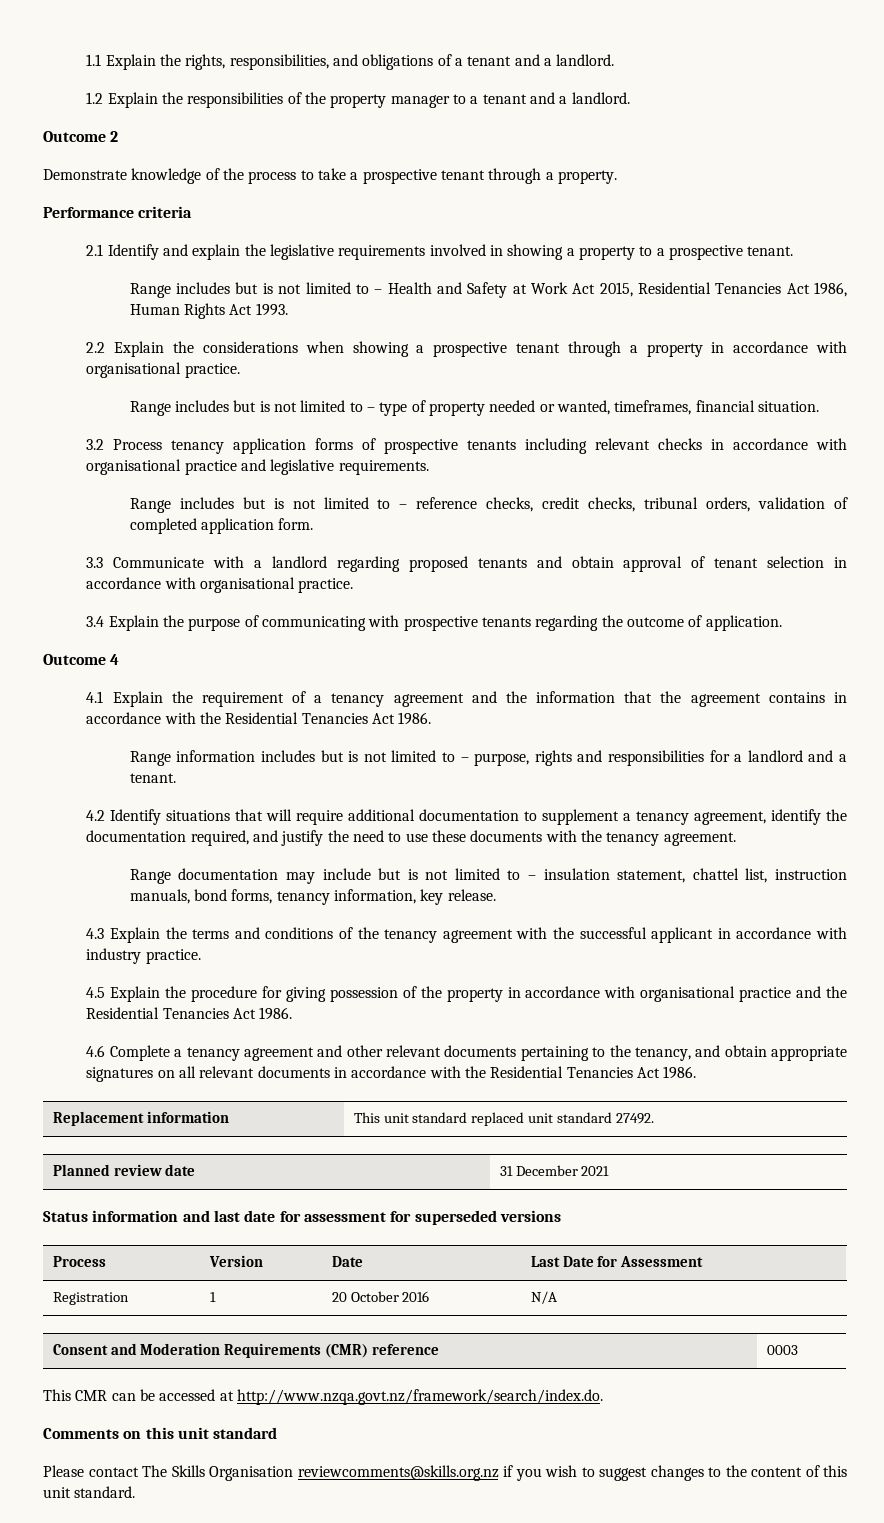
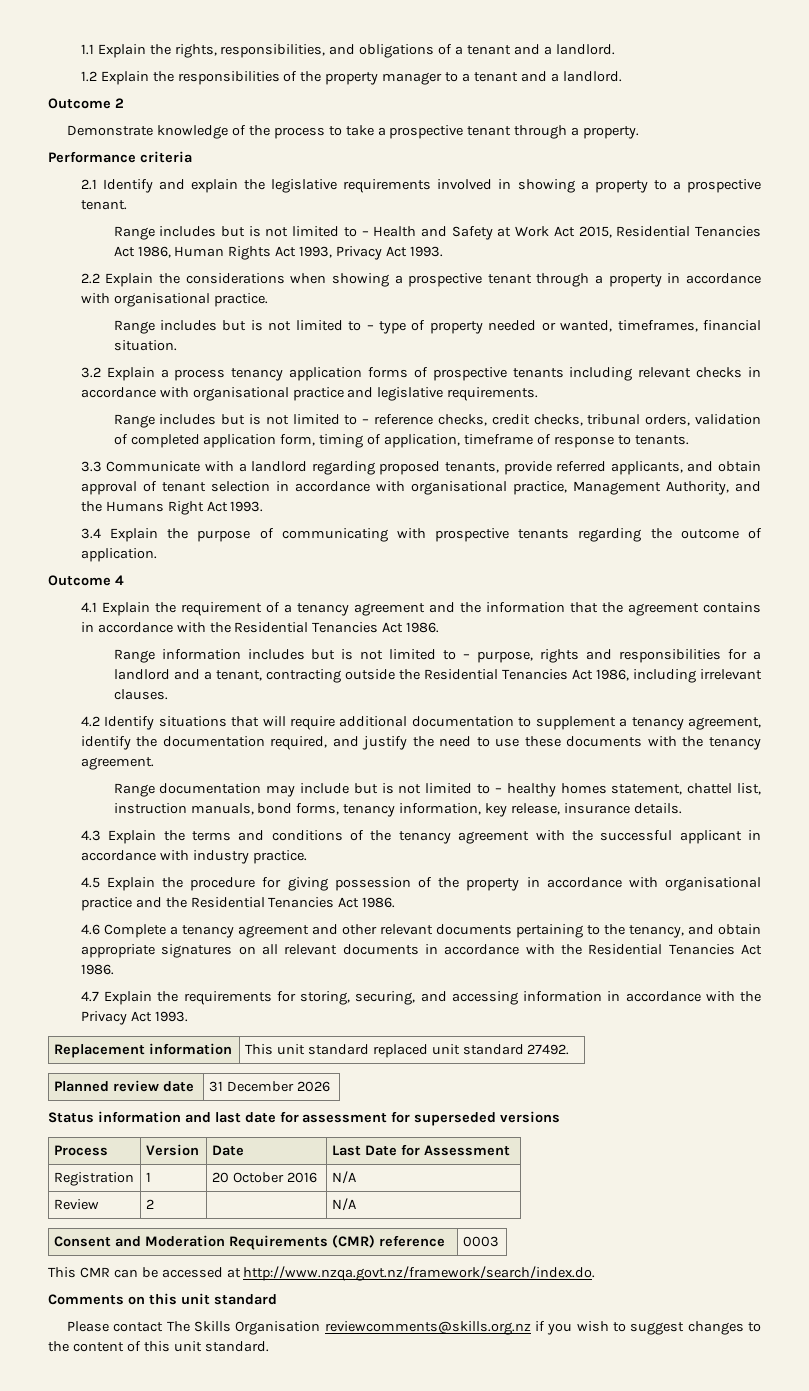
- Range includes but is not limited to – Health and Safety at Work Act 2015, Residential Tenancies Act 1986, Human Rights Act 1993.
+ Range includes but is not limited to – Health and Safety at Work Act 2015, Residential Tenancies Act 1986, Human Rights Act 1993, Privacy Act 1993.
- 3.2 Process tenancy application forms of prospective tenants including relevant checks in accordance with organisational practice and legislative requirements.
+ 3.2 Explain a process tenancy application forms of prospective tenants including relevant checks in accordance with organisational practice and legislative requirements.
- Range includes but is not limited to – reference checks, credit checks, tribunal orders, validation of completed application form.
+ Range includes but is not limited to – reference checks, credit checks, tribunal orders, validation of completed application form, timing of application, timeframe of response to tenants.
- 3.3 Communicate with a landlord regarding proposed tenants and obtain approval of tenant selection in accordance with organisational practice.
+ 3.3 Communicate with a landlord regarding proposed tenants, provide referred applicants, and obtain approval of tenant selection in accordance with organisational practice, Management Authority, and the Humans Right Act 1993.
- Range information includes but is not limited to – purpose, rights and responsibilities for a landlord and a tenant.
+ Range information includes but is not limited to – purpose, rights and responsibilities for a landlord and a tenant, contracting outside the Residential Tenancies Act 1986, including irrelevant clauses.
- Range documentation may include but is not limited to – insulation statement, chattel list, instruction manuals, bond forms, tenancy information, key release.
+ Range documentation may include but is not limited to – healthy homes statement, chattel list, instruction manuals, bond forms, tenancy information, key release, insurance details.
+ 4.7 Explain the requirements for storing, securing, and accessing information in accordance with the Privacy Act 1993.
- Planned review date | 31 December 2021
+ Planned review date | 31 December 2026
+ Review | 2 | | N/A

